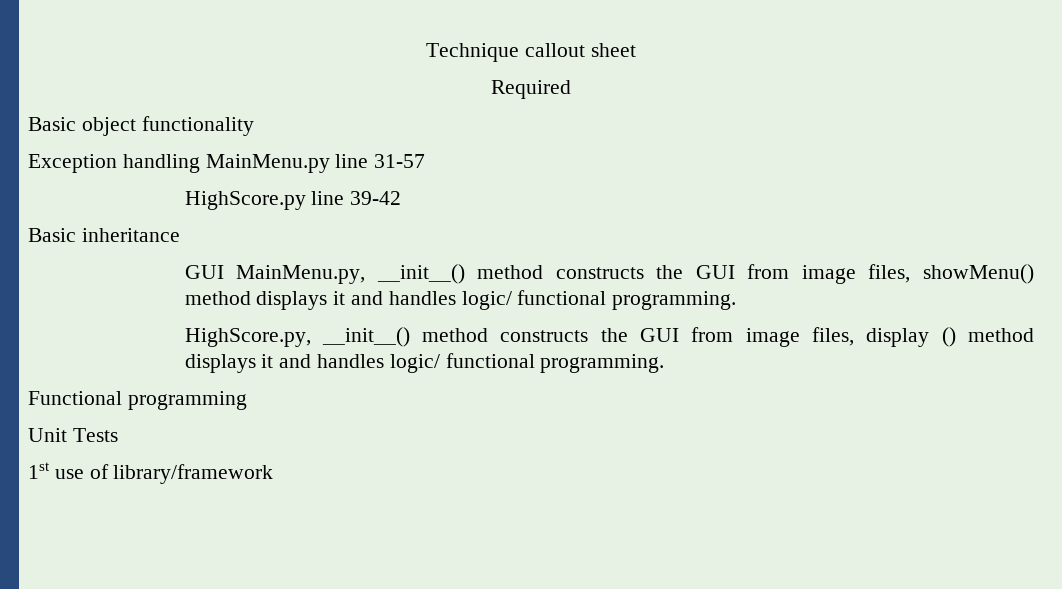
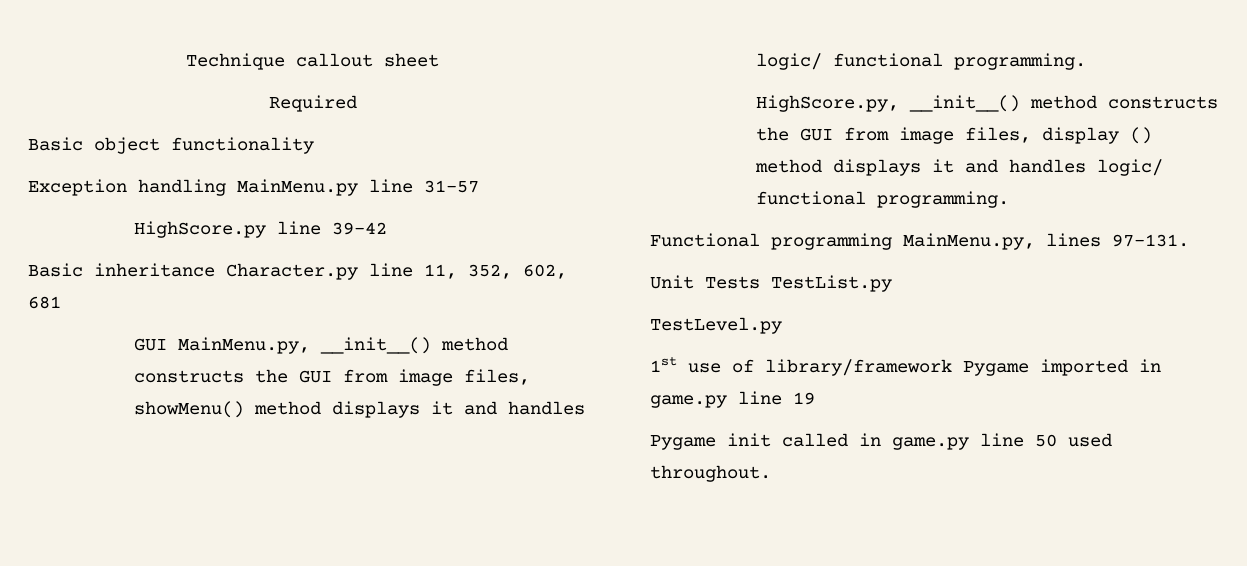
- Basic inheritance
+ Basic inheritance Character.py line 11, 352, 602, 681
- Functional programming
+ Functional programming MainMenu.py, lines 97-131.
- Unit Tests
+ Unit Tests TestList.py
+ TestLevel.py
- 1st use of library/framework
+ 1st use of library/framework Pygame imported in game.py line 19
+ Pygame init called in game.py line 50 used throughout.

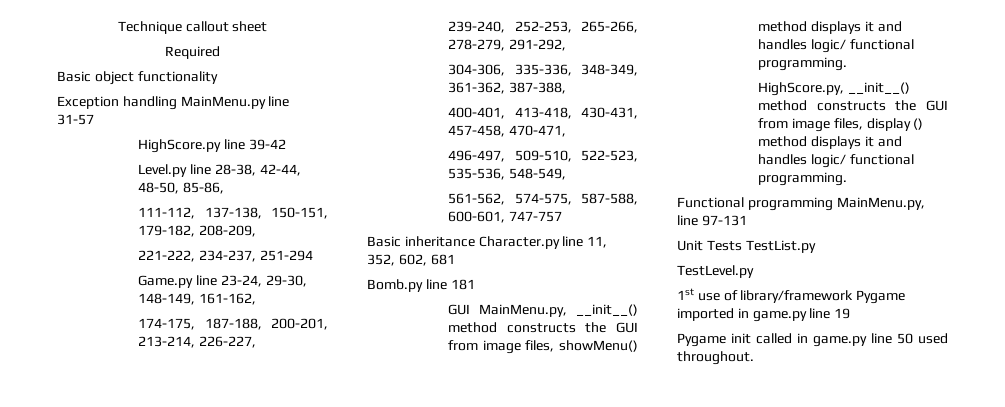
+ Level.py line 28-38, 42-44, 48-50, 85-86,
+ 111-112, 137-138, 150-151, 179-182, 208-209,
+ 221-222, 234-237, 251-294
+ Game.py line 23-24, 29-30, 148-149, 161-162,
+ 174-175, 187-188, 200-201, 213-214, 226-227,
+ 239-240, 252-253, 265-266, 278-279, 291-292,
+ 304-306, 335-336, 348-349, 361-362, 387-388,
+ 400-401, 413-418, 430-431, 457-458, 470-471,
+ 496-497, 509-510, 522-523, 535-536, 548-549,
+ 561-562, 574-575, 587-588, 600-601, 747-757
+ Bomb.py line 181
- Functional programming MainMenu.py, lines 97-131.
+ Functional programming MainMenu.py, line 97-131

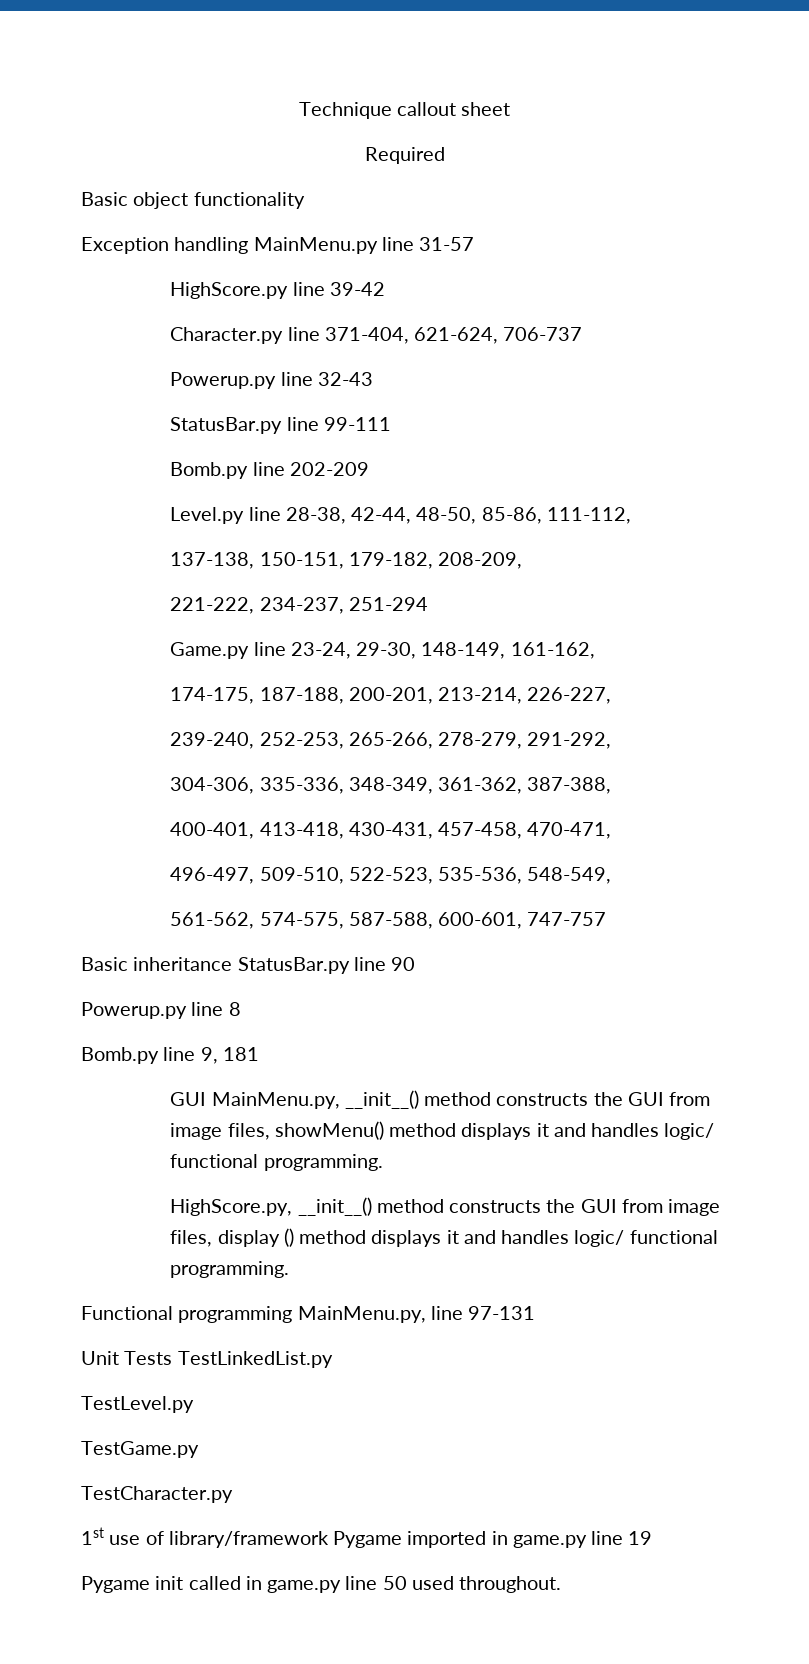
+ Character.py line 371-404, 621-624, 706-737
+ Powerup.py line 32-43
+ StatusBar.py line 99-111
+ Bomb.py line 202-209
- Level.py line 28-38, 42-44, 48-50, 85-86,
- 111-112, 137-138, 150-151, 179-182, 208-209,
+ Level.py line 28-38, 42-44, 48-50, 85-86, 111-112,
+ 137-138, 150-151, 179-182, 208-209,
- Basic inheritance Character.py line 11, 352, 602, 681
- Bomb.py line 181
+ Basic inheritance StatusBar.py line 90
+ Powerup.py line 8
+ Bomb.py line 9, 181
- Unit Tests TestList.py
+ Unit Tests TestLinkedList.py
+ TestGame.py
+ TestCharacter.py

